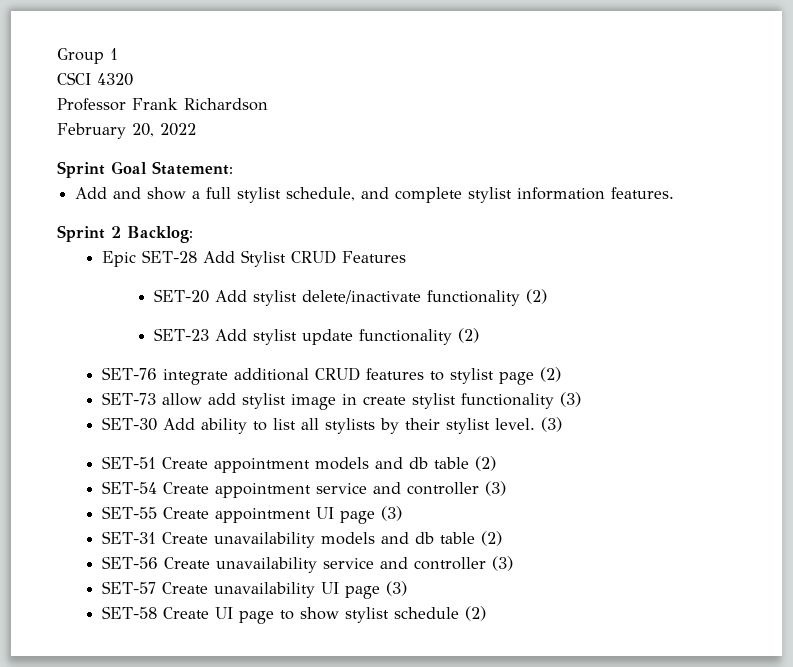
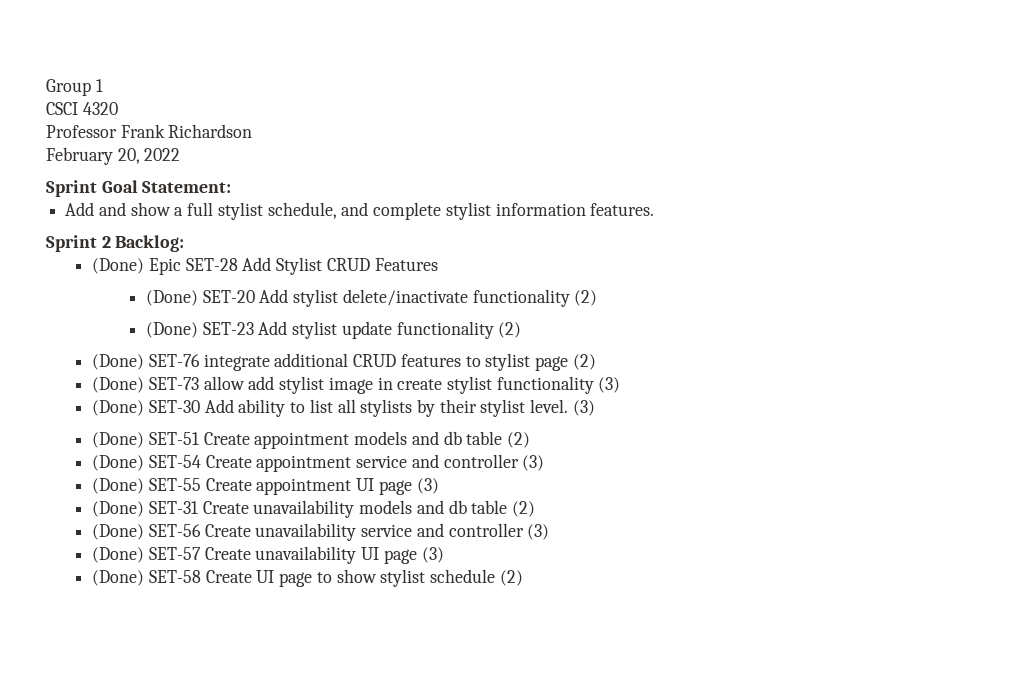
- Epic SET-28 Add Stylist CRUD Features
+ (Done) Epic SET-28 Add Stylist CRUD Features
- SET-20 Add stylist delete/inactivate functionality (2)
+ (Done) SET-20 Add stylist delete/inactivate functionality (2)
- SET-23 Add stylist update functionality (2)
+ (Done) SET-23 Add stylist update functionality (2)
- SET-76 integrate additional CRUD features to stylist page (2)
+ (Done) SET-76 integrate additional CRUD features to stylist page (2)
- SET-73 allow add stylist image in create stylist functionality (3)
+ (Done) SET-73 allow add stylist image in create stylist functionality (3)
- SET-30 Add ability to list all stylists by their stylist level.
+ (Done) SET-30 Add ability to list all stylists by their stylist level.
- SET-51 Create appointment models and db table (2)
+ (Done) SET-51 Create appointment models and db table (2)
- SET-54 Create appointment service and controller (3)
+ (Done) SET-54 Create appointment service and controller (3)
- SET-55 Create appointment UI page (3)
+ (Done) SET-55 Create appointment UI page (3)
- SET-31 Create unavailability models and db table (2)
+ (Done) SET-31 Create unavailability models and db table (2)
- SET-56 Create unavailability service and controller (3)
+ (Done) SET-56 Create unavailability service and controller (3)
- SET-57 Create unavailability UI page (3)
+ (Done) SET-57 Create unavailability UI page (3)
- SET-58 Create UI page to show stylist schedule (2)
+ (Done) SET-58 Create UI page to show stylist schedule (2)

